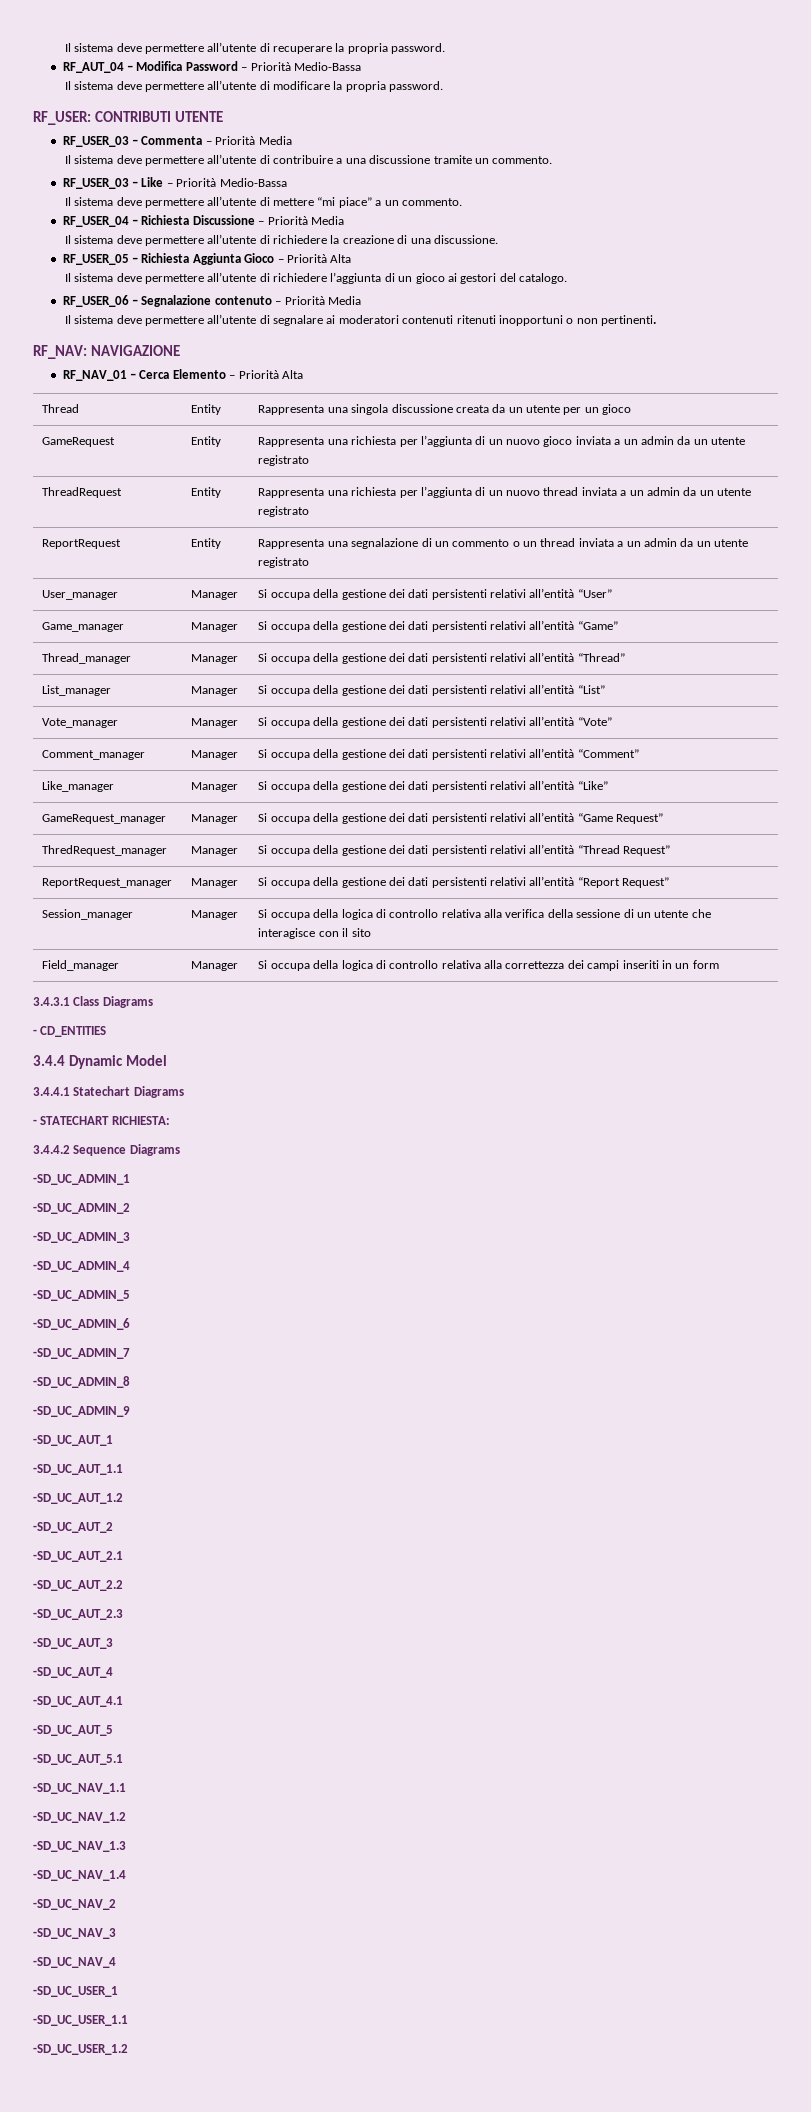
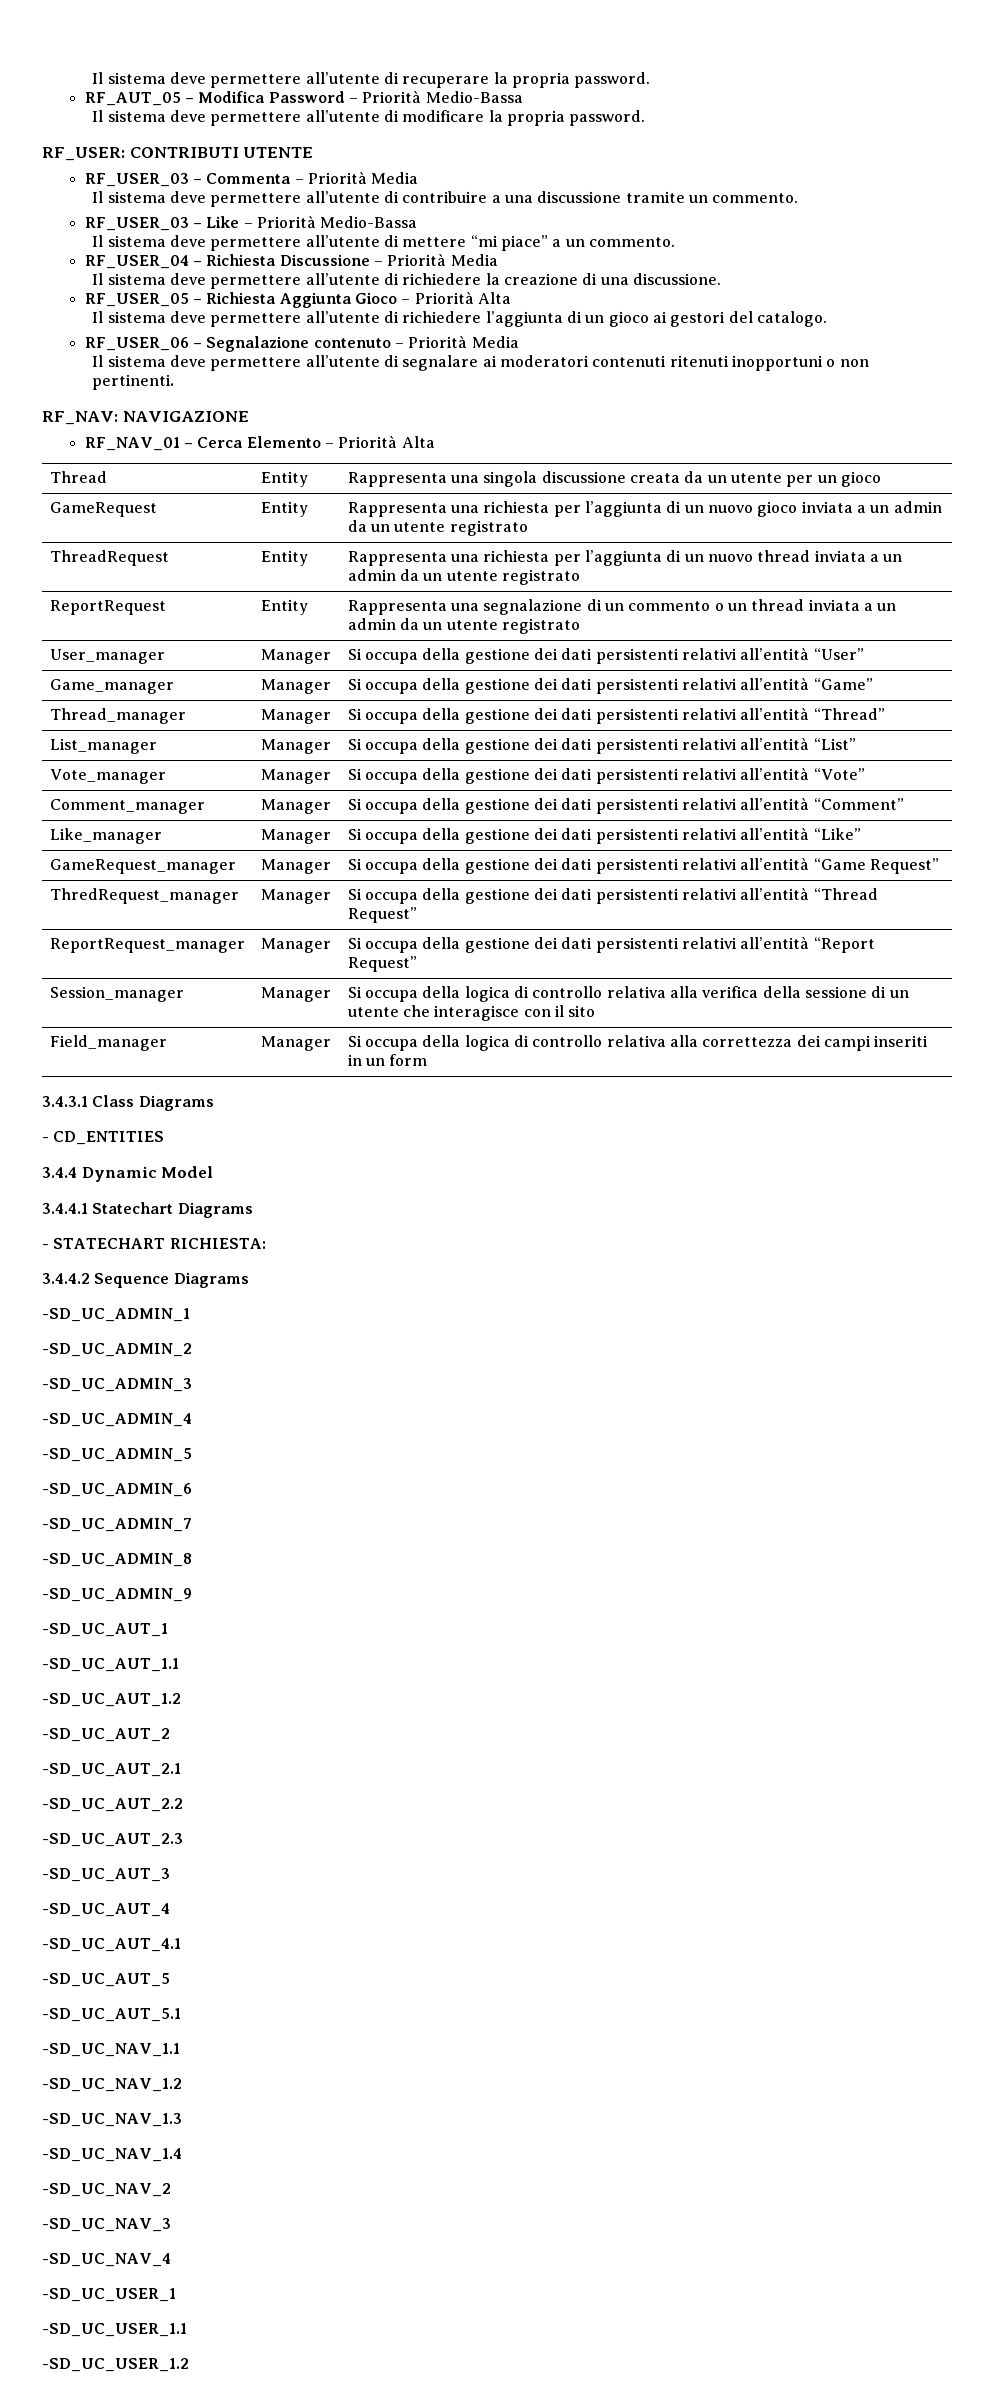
- RF_AUT_04 – Modifica Password – Priorità Medio-Bassa
+ RF_AUT_05 – Modifica Password – Priorità Medio-Bassa

